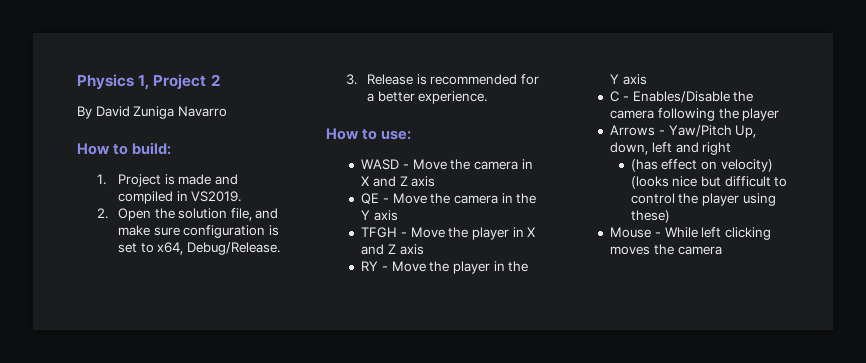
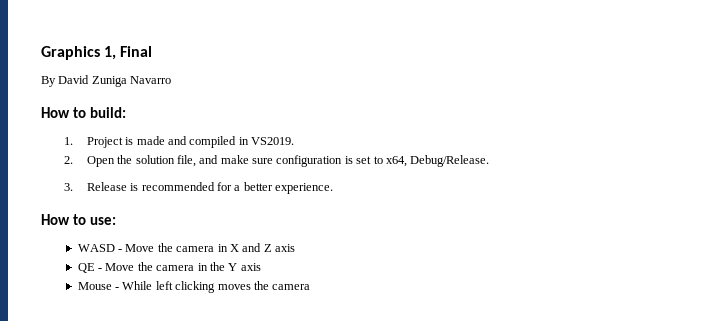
- Physics 1, Project 2
+ Graphics 1, Final
- TFGH - Move the player in X and Z axis
- RY - Move the player in the Y axis
- C - Enables/Disable the camera following the player
- Arrows - Yaw/Pitch Up, down, left and right
- (has effect on velocity) (looks nice but difficult to control the player using these)

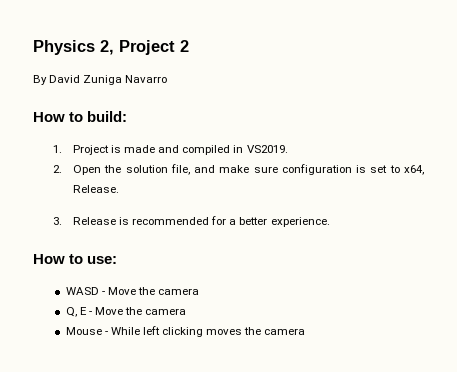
- Graphics 1, Final
+ Physics 2, Project 2
- 2. Open the solution file, and make sure configuration is set to x64, Debug/Release.
+ 2. Open the solution file, and make sure configuration is set to x64, Release.
- WASD - Move the camera in X and Z axis
- QE - Move the camera in the Y axis
+ WASD - Move the camera
+ Q, E - Move the camera

